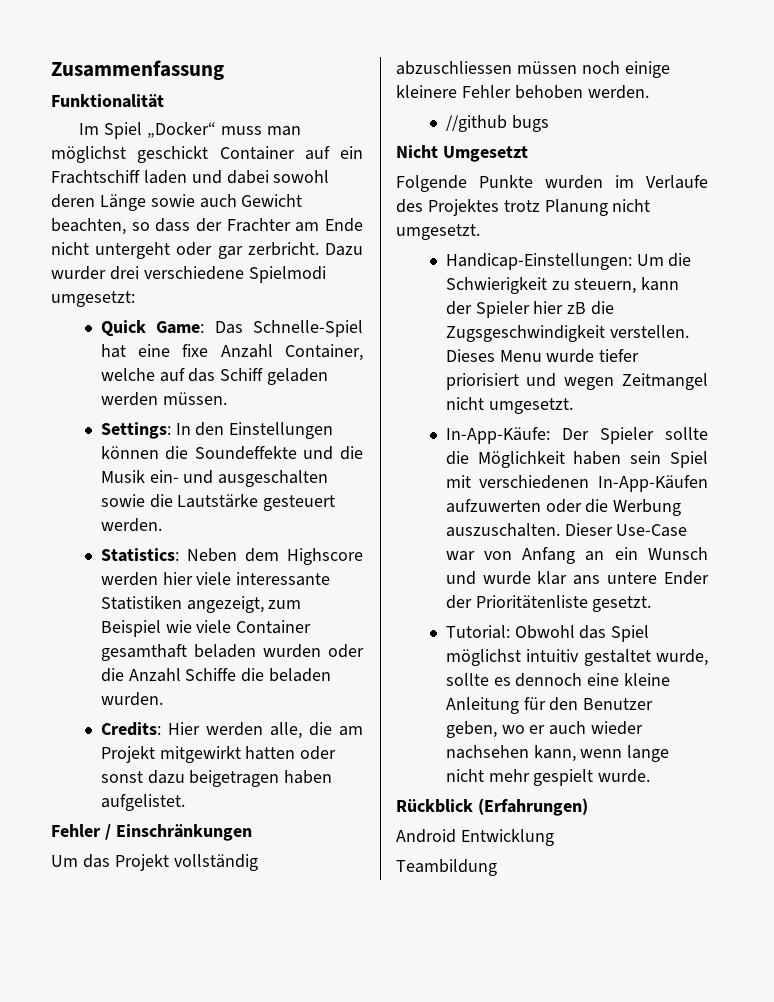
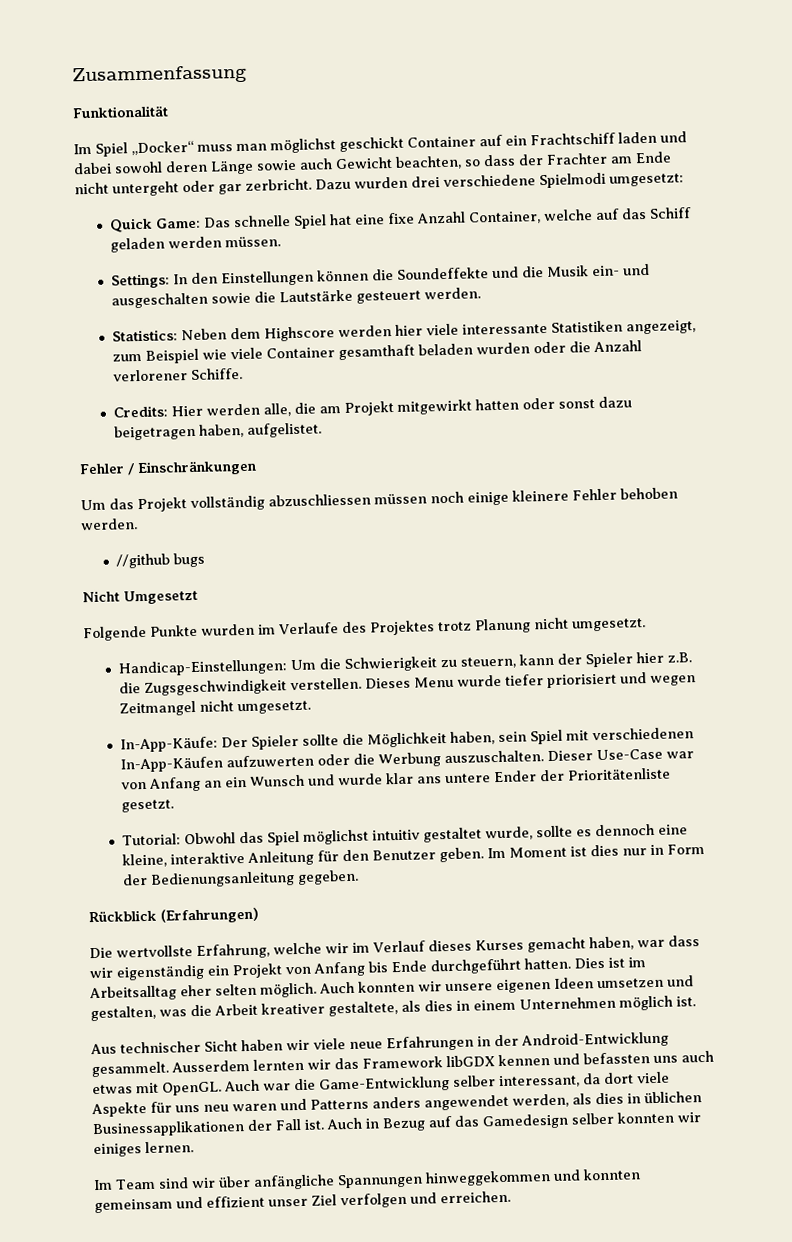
- Dazu wurder drei verschiedene Spielmodi umgesetzt:
+ Dazu wurden drei verschiedene Spielmodi umgesetzt:
- Quick Game: Das Schnelle-Spiel hat eine fixe Anzahl Container, welche auf das Schiff geladen werden müssen.
+ Quick Game: Das schnelle Spiel hat eine fixe Anzahl Container, welche auf das Schiff geladen werden müssen.
- Statistics: Neben dem Highscore werden hier viele interessante Statistiken angezeigt, zum Beispiel wie viele Container gesamthaft beladen wurden oder die Anzahl Schiffe die beladen wurden.
+ Statistics: Neben dem Highscore werden hier viele interessante Statistiken angezeigt, zum Beispiel wie viele Container gesamthaft beladen wurden oder die Anzahl verlorener Schiffe.
- Credits: Hier werden alle, die am Projekt mitgewirkt hatten oder sonst dazu beigetragen haben aufgelistet.
+ Credits: Hier werden alle, die am Projekt mitgewirkt hatten oder sonst dazu beigetragen haben, aufgelistet.
- Handicap-Einstellungen: Um die Schwierigkeit zu steuern, kann der Spieler hier zB die Zugsgeschwindigkeit verstellen.
+ Handicap-Einstellungen: Um die Schwierigkeit zu steuern, kann der Spieler hier z.B. die Zugsgeschwindigkeit verstellen.
- In-App-Käufe: Der Spieler sollte die Möglichkeit haben sein Spiel mit verschiedenen In-App-Käufen aufzuwerten oder die Werbung auszuschalten.
+ In-App-Käufe: Der Spieler sollte die Möglichkeit haben, sein Spiel mit verschiedenen In-App-Käufen aufzuwerten oder die Werbung auszuschalten.
- Tutorial: Obwohl das Spiel möglichst intuitiv gestaltet wurde, sollte es dennoch eine kleine Anleitung für den Benutzer geben, wo er auch wieder nachsehen kann, wenn lange nicht mehr gespielt wurde.
+ Tutorial: Obwohl das Spiel möglichst intuitiv gestaltet wurde, sollte es dennoch eine kleine, interaktive Anleitung für den Benutzer geben. Im Moment ist dies nur in Form der Bedienungsanleitung gegeben.
  Rückblick (Erfahrungen)
- Android Entwicklung
- Teambildung
+ Die wertvollste Erfahrung, welche wir im Verlauf dieses Kurses gemacht haben, war dass wir eigenständig ein Projekt von Anfang bis Ende durchgeführt hatten. Dies ist im Arbeitsalltag eher selten möglich. Auch konnten wir unsere eigenen Ideen umsetzen und gestalten, was die Arbeit kreativer gestaltete, als dies in einem Unternehmen möglich ist.
+ Aus technischer Sicht haben wir viele neue Erfahrungen in der Android-Entwicklung gesammelt. Ausserdem lernten wir das Framework libGDX kennen und befassten uns auch etwas mit OpenGL. Auch war die Game-Entwicklung selber interessant, da dort viele Aspekte für uns neu waren und Patterns anders angewendet werden, als dies in üblichen Businessapplikationen der Fall ist. Auch in Bezug auf das Gamedesign selber konnten wir einiges lernen.
+ Im Team sind wir über anfängliche Spannungen hinweggekommen und konnten gemeinsam und effizient unser Ziel verfolgen und erreichen.

